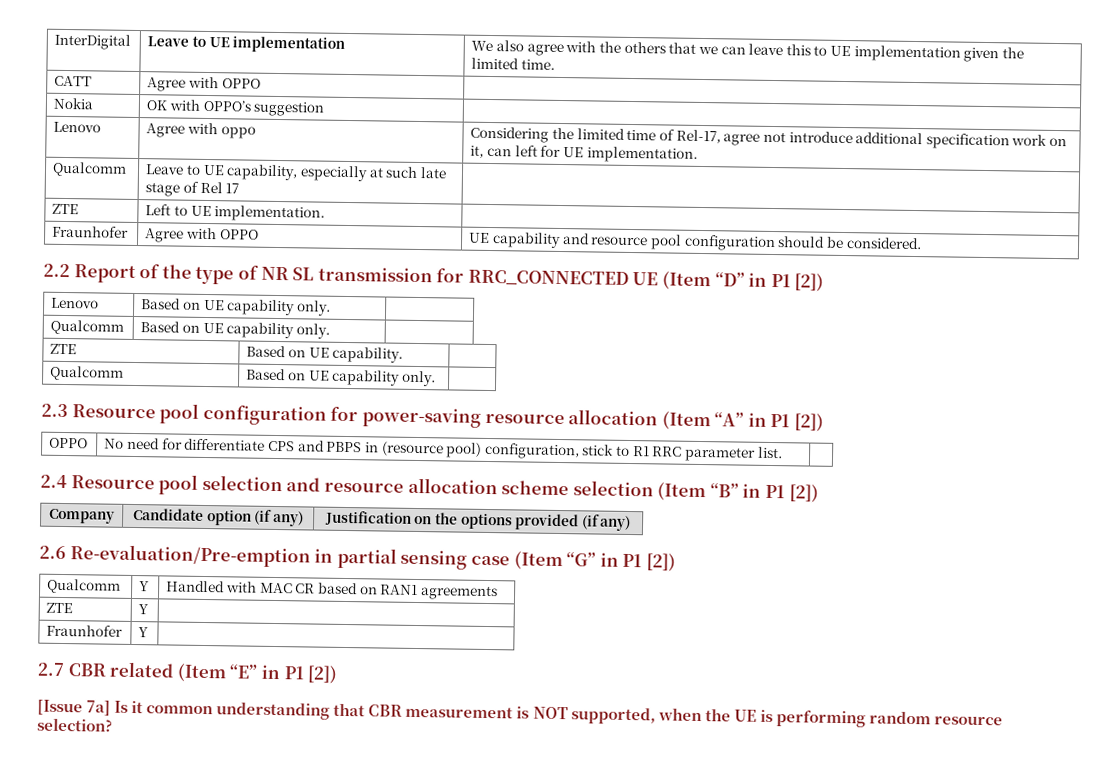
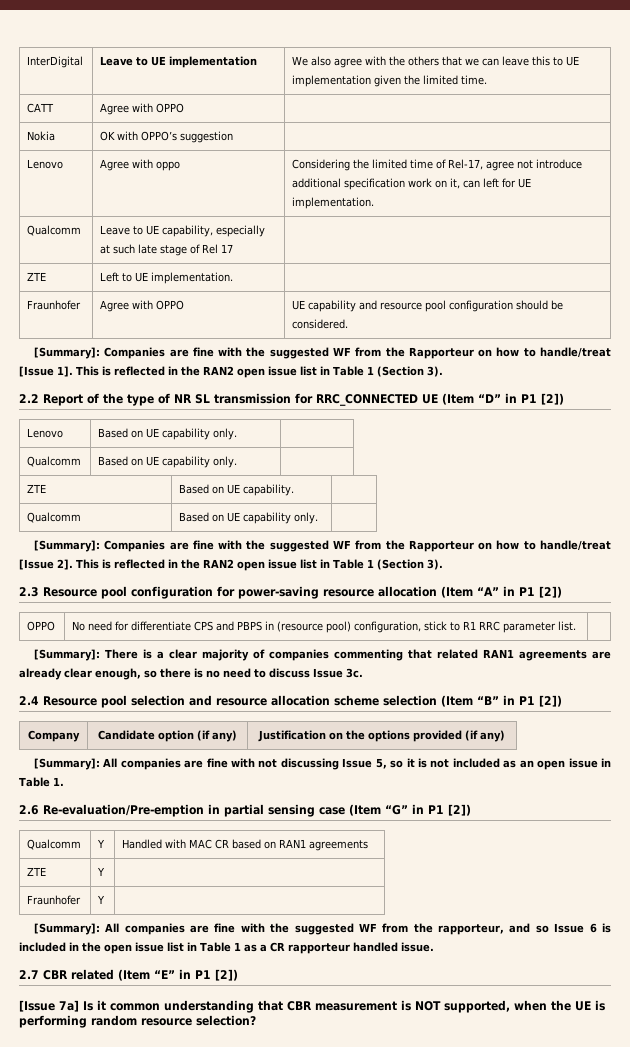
+ [Summary]: Companies are fine with the suggested WF from the Rapporteur on how to handle/treat [Issue 1]. This is reflected in the RAN2 open issue list in Table 1 (Section 3).
+ [Summary]: Companies are fine with the suggested WF from the Rapporteur on how to handle/treat [Issue 2]. This is reflected in the RAN2 open issue list in Table 1 (Section 3).
+ [Summary]: There is a clear majority of companies commenting that related RAN1 agreements are already clear enough, so there is no need to discuss Issue 3c.
+ [Summary]: All companies are fine with not discussing Issue 5, so it is not included as an open issue in Table 1.
+ [Summary]: All companies are fine with the suggested WF from the rapporteur, and so Issue 6 is included in the open issue list in Table 1 as a CR rapporteur handled issue.

